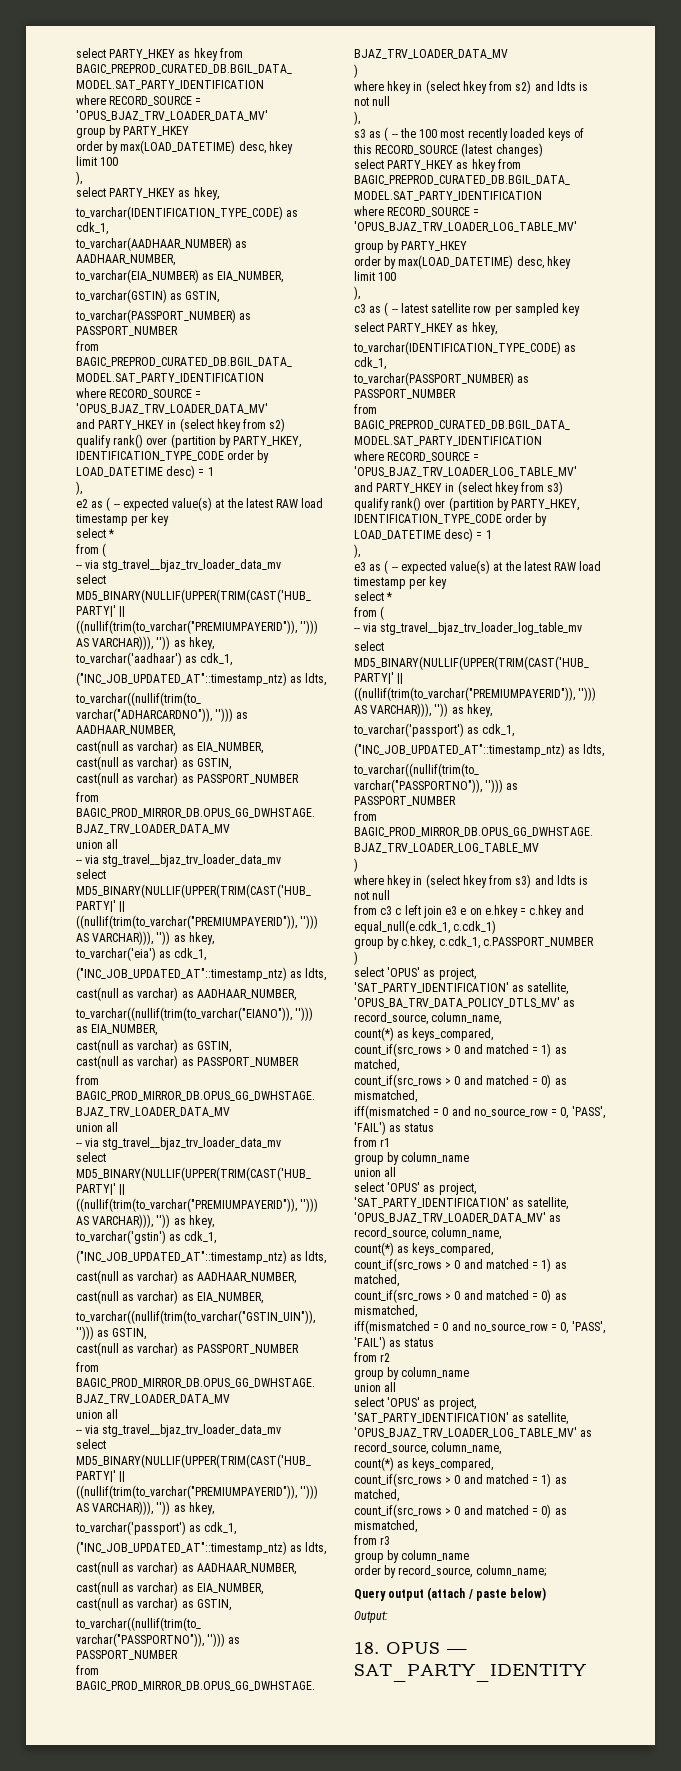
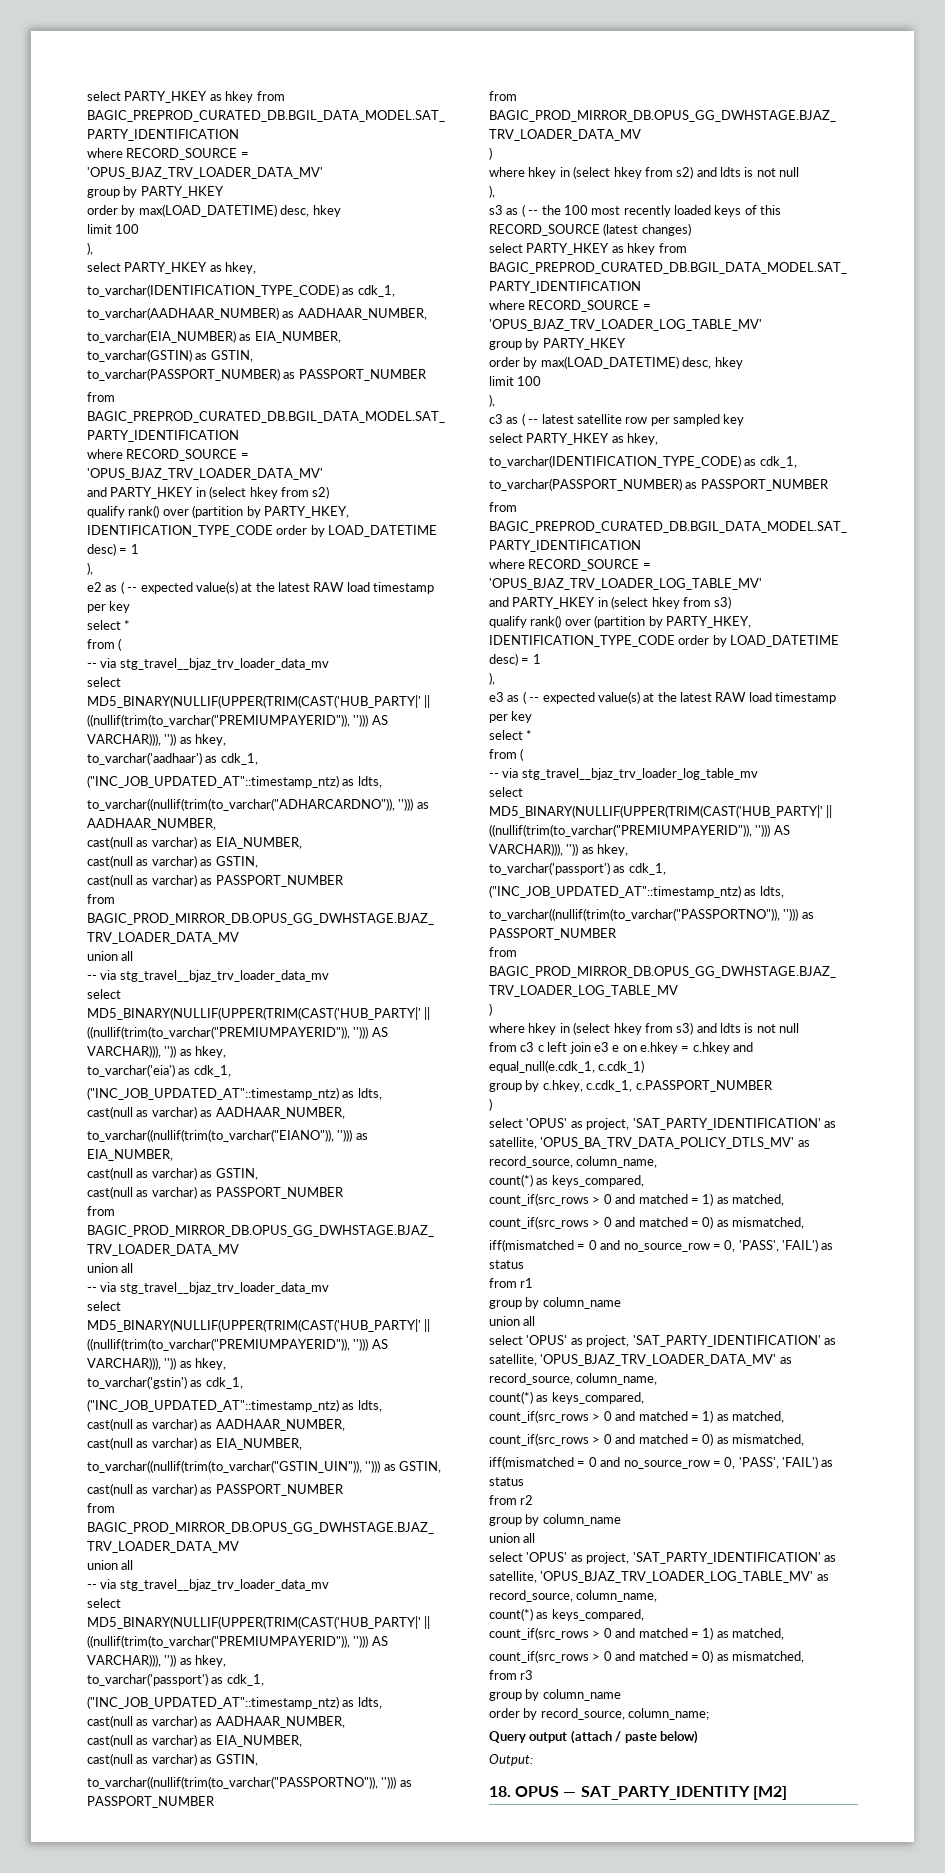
- 18. OPUS — SAT_PARTY_IDENTITY
+ 18. OPUS — SAT_PARTY_IDENTITY [M2]

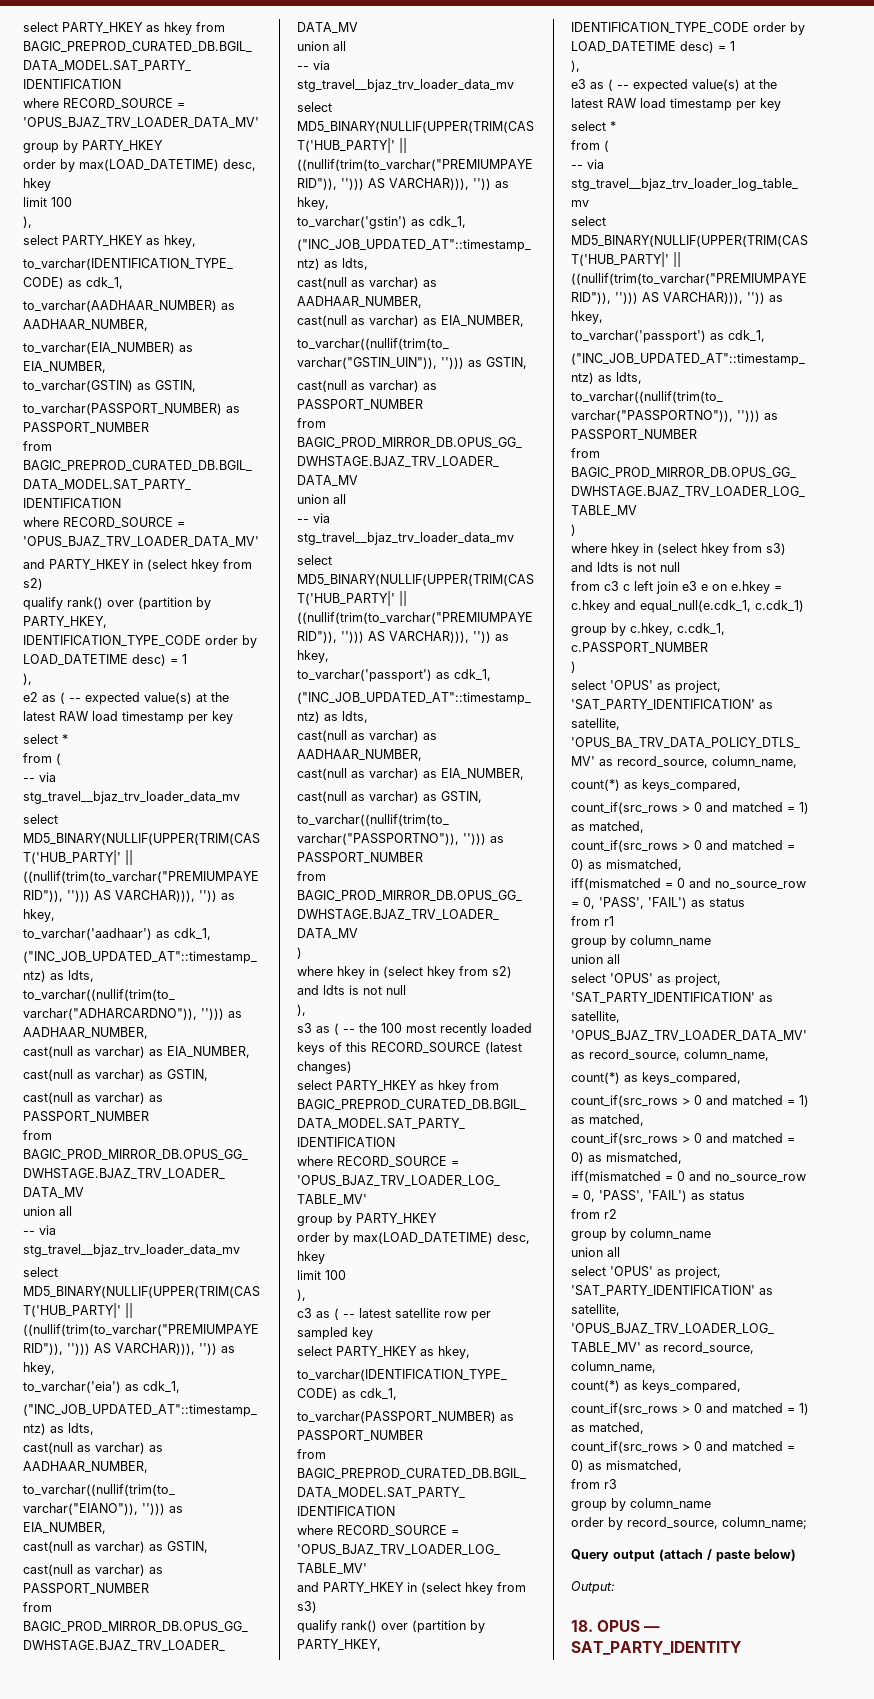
- 18. OPUS — SAT_PARTY_IDENTITY [M2]
+ 18. OPUS — SAT_PARTY_IDENTITY

